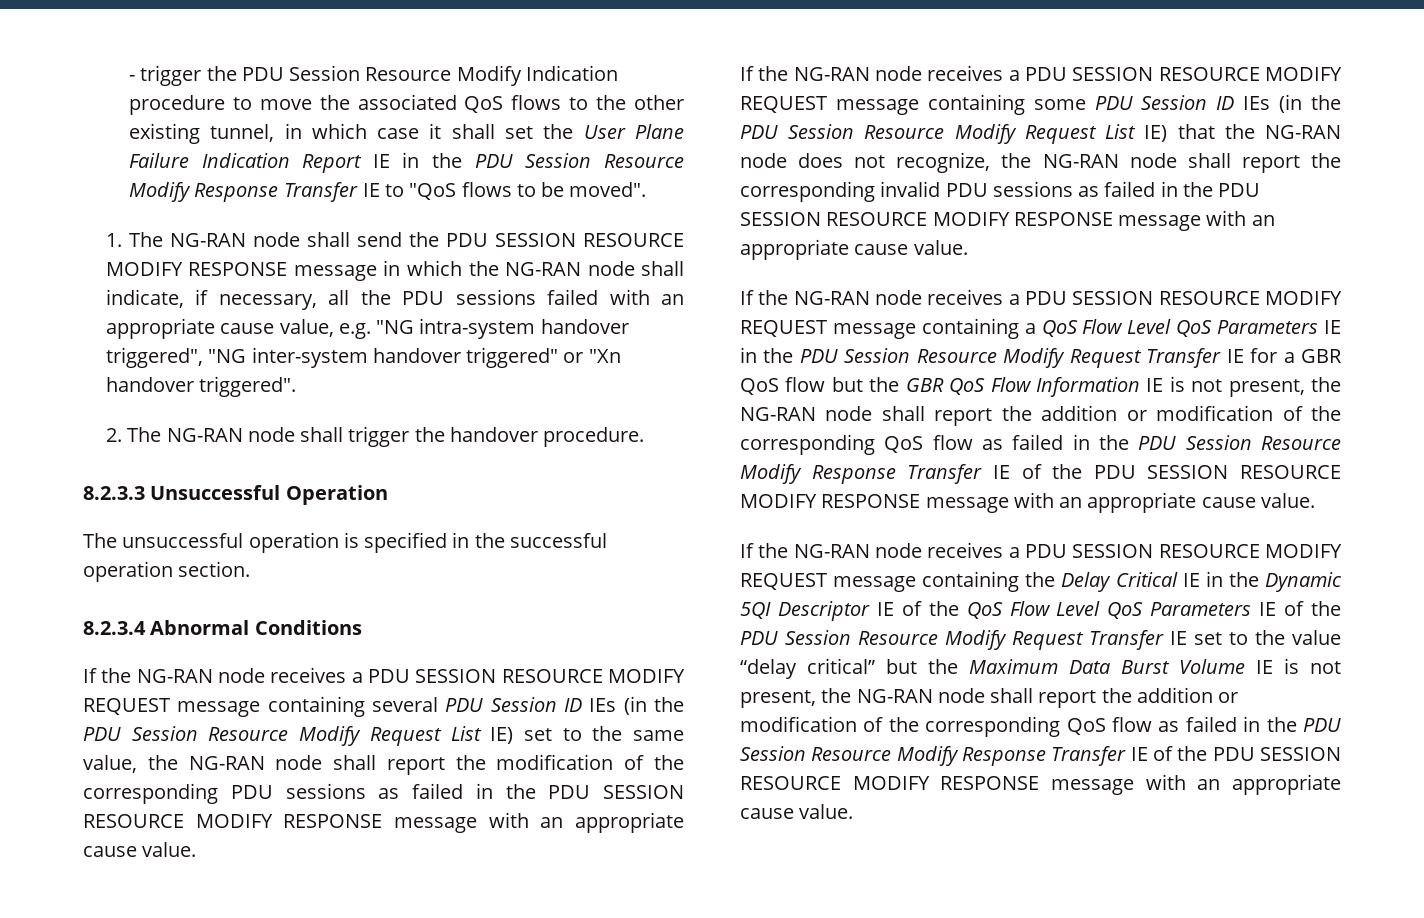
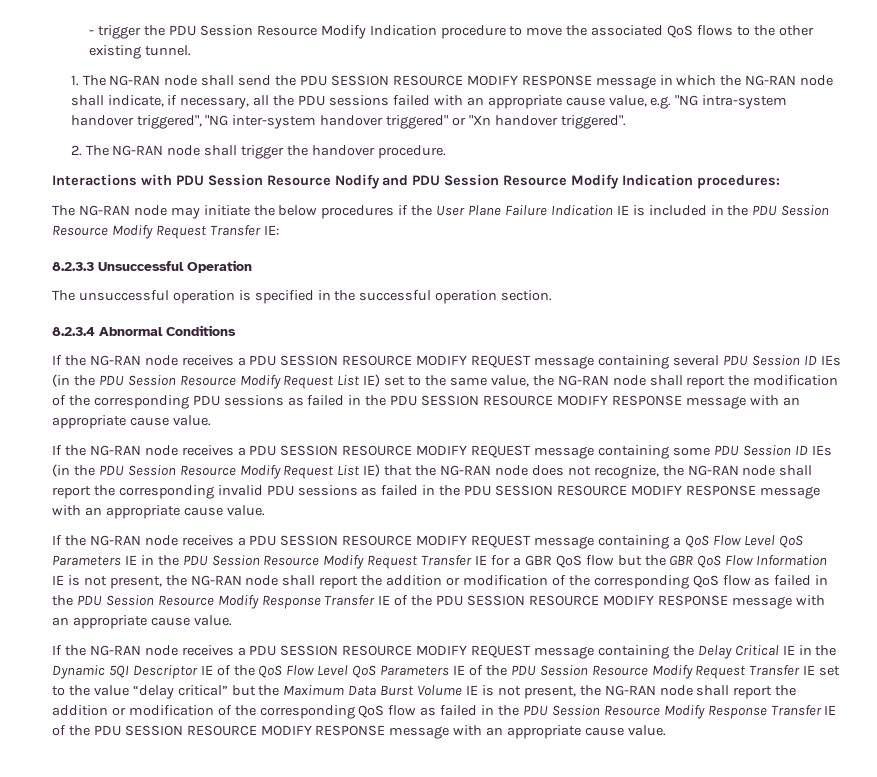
- - trigger the PDU Session Resource Modify Indication procedure to move the associated QoS flows to the other existing tunnel, in which case it shall set the User Plane Failure Indication Report IE in the PDU Session Resource Modify Response Transfer IE to "QoS flows to be moved".
+ - trigger the PDU Session Resource Modify Indication procedure to move the associated QoS flows to the other existing tunnel.
+ Interactions with PDU Session Resource Nodify and PDU Session Resource Modify Indication procedures:
+ The NG-RAN node may initiate the below procedures if the User Plane Failure Indication IE is included in the PDU Session Resource Modify Request Transfer IE:

